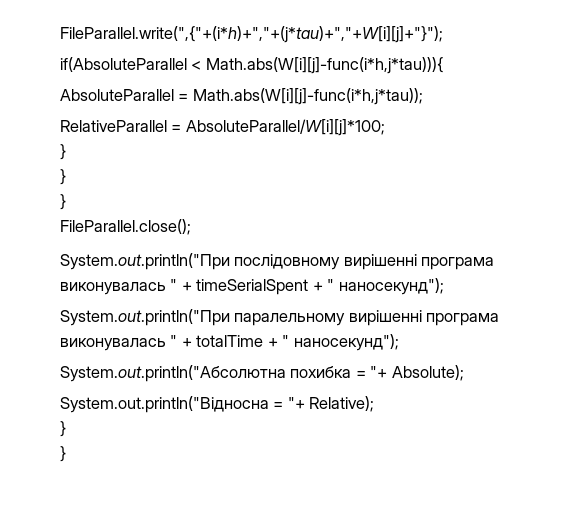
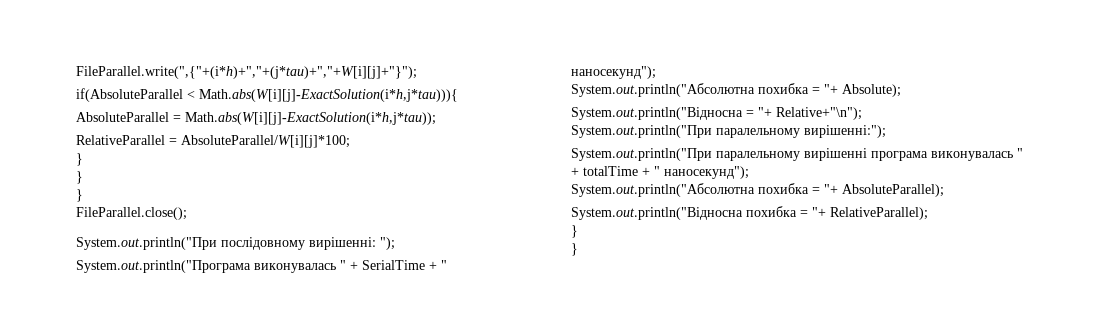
- if(AbsoluteParallel < Math.abs(W[i][j]-func(i*h,j*tau))){
+ if(AbsoluteParallel < Math.abs(W[i][j]-ExactSolution(i*h,j*tau))){
- AbsoluteParallel = Math.abs(W[i][j]-func(i*h,j*tau));
+ AbsoluteParallel = Math.abs(W[i][j]-ExactSolution(i*h,j*tau));
- System.out.println("При послідовному вирішенні програма виконувалась " + timeSerialSpent + " наносекунд");
+ System.out.println("При послідовному вирішенні: ");
+ System.out.println("Програма виконувалась " + SerialTime + " наносекунд");
+ System.out.println("Абсолютна похибка = "+ Absolute);
+ System.out.println("Відносна = "+ Relative+"\n");
+ System.out.println("При паралельному вирішенні:");
- System.out.println("Абсолютна похибка = "+ Absolute);
- System.out.println("Відносна = "+ Relative);
+ System.out.println("Абсолютна похибка = "+ AbsoluteParallel);
+ System.out.println("Відносна похибка = "+ RelativeParallel);

